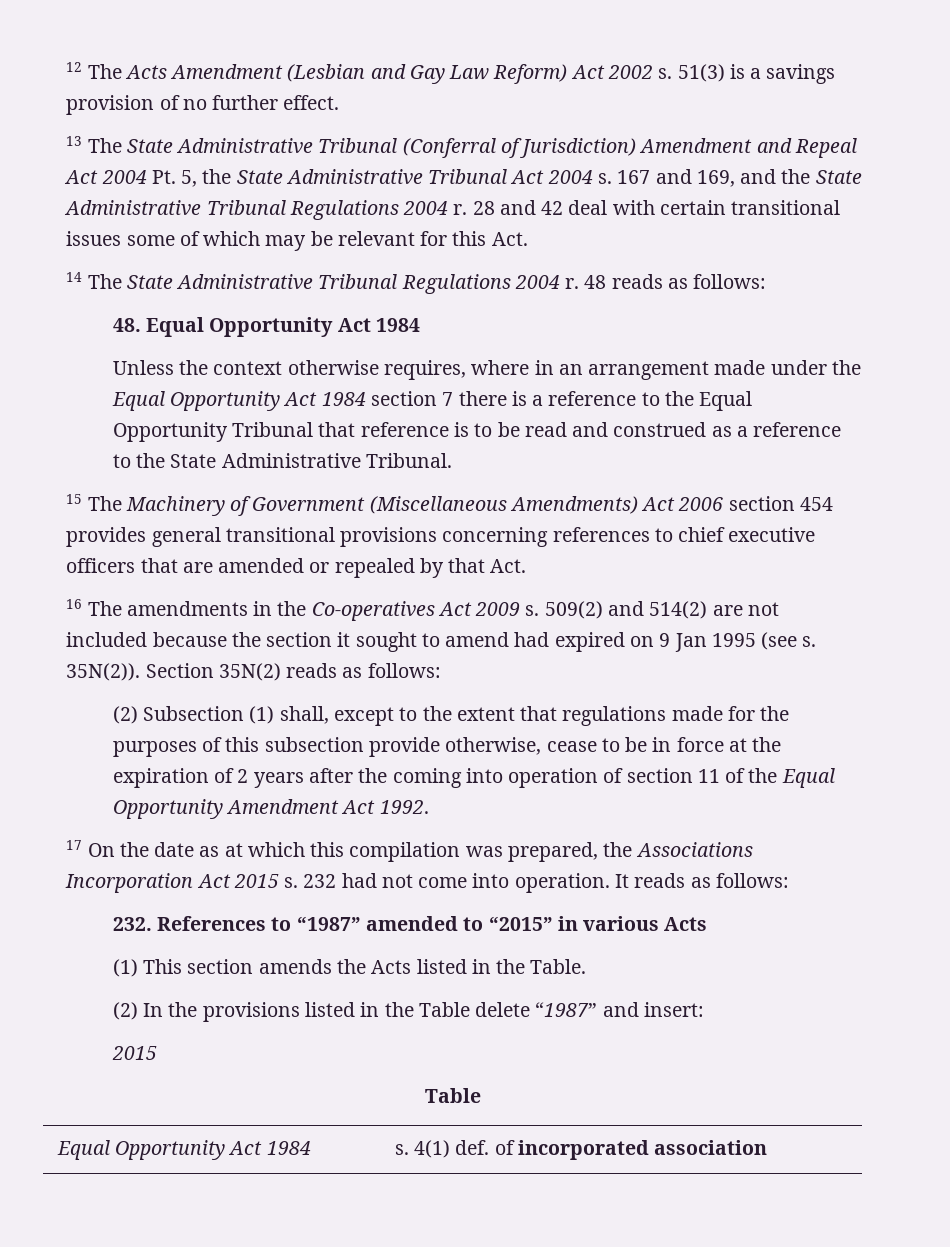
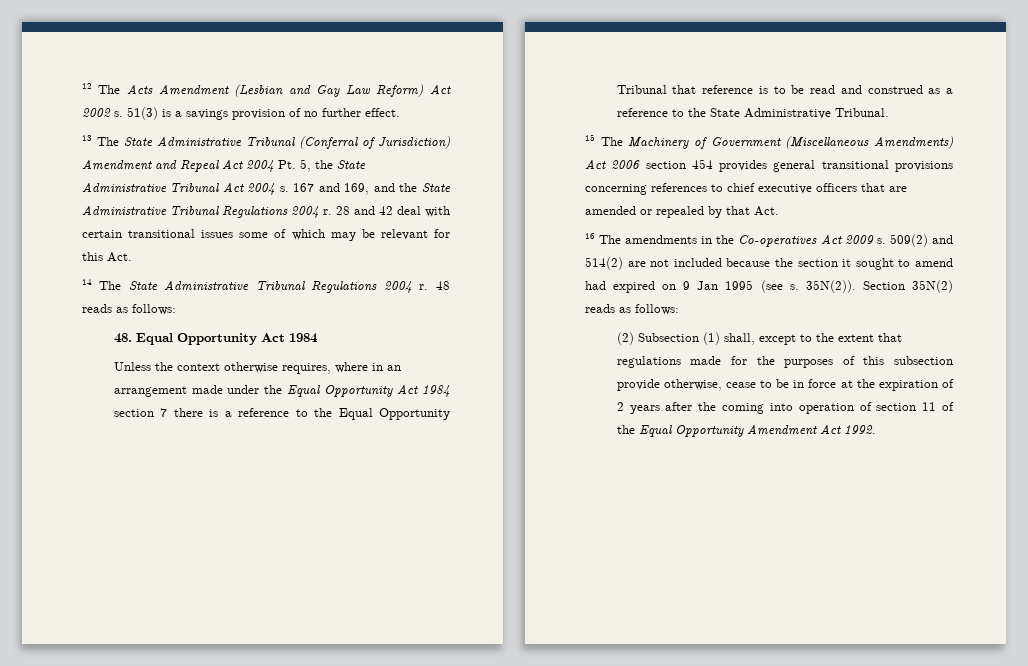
- 17 On the date as at which this compilation was prepared, the Associations Incorporation Act 2015 s. 232 had not come into operation. It reads as follows:
- 232. References to “1987” amended to “2015” in various Acts
- (1) This section amends the Acts listed in the Table.
- (2) In the provisions listed in the Table delete “1987” and insert:
- 2015
- Table
- Equal Opportunity Act 1984 | s. 4(1) def. of incorporated association

